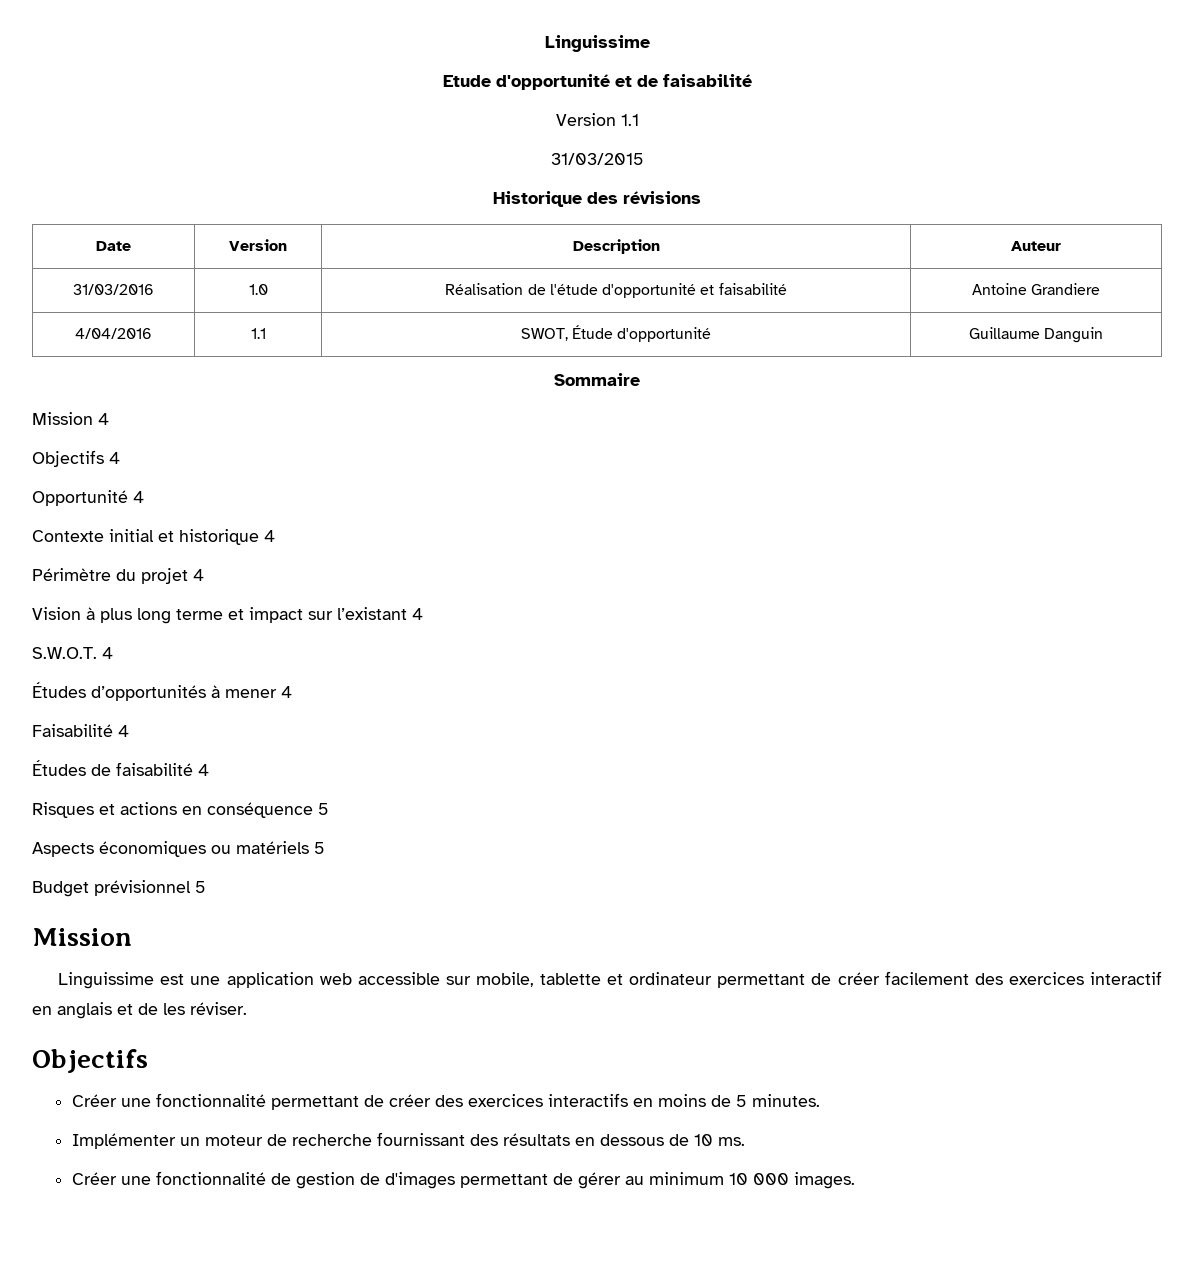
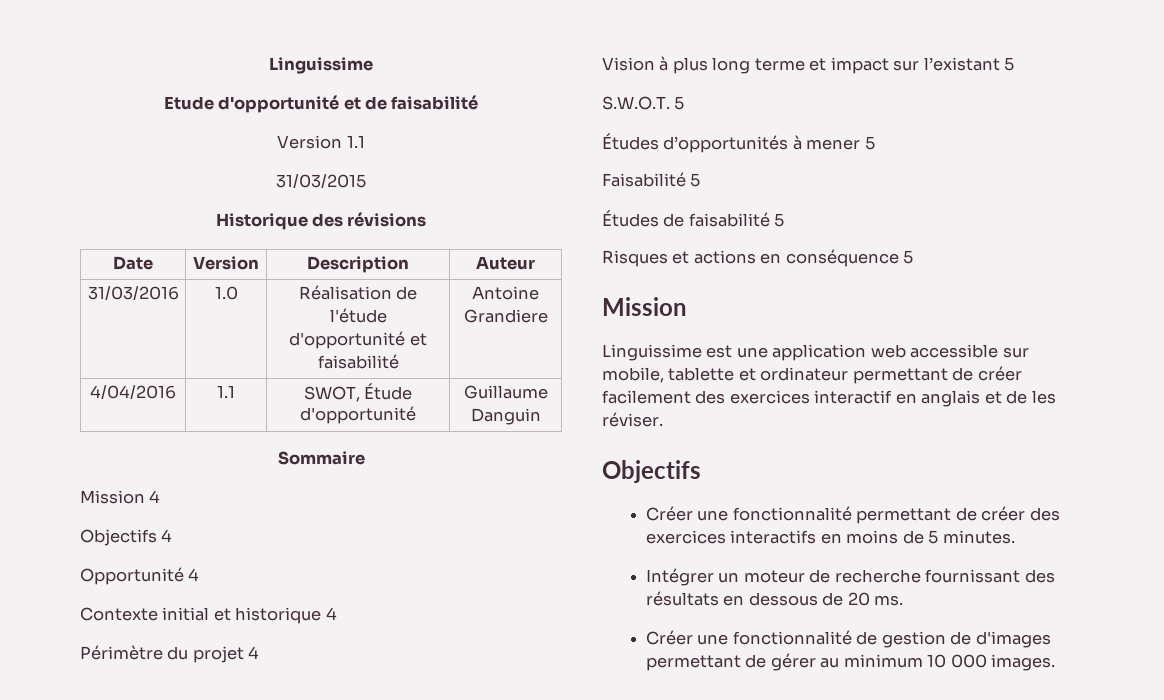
- Vision à plus long terme et impact sur l’existant 4
+ Vision à plus long terme et impact sur l’existant 5
- S.W.O.T. 4
+ S.W.O.T. 5
- Études d’opportunités à mener 4
+ Études d’opportunités à mener 5
- Faisabilité 4
+ Faisabilité 5
- Études de faisabilité 4
+ Études de faisabilité 5
- Aspects économiques ou matériels 5
- Budget prévisionnel 5
- Implémenter un moteur de recherche fournissant des résultats en dessous de 10 ms.
+ Intégrer un moteur de recherche fournissant des résultats en dessous de 20 ms.

